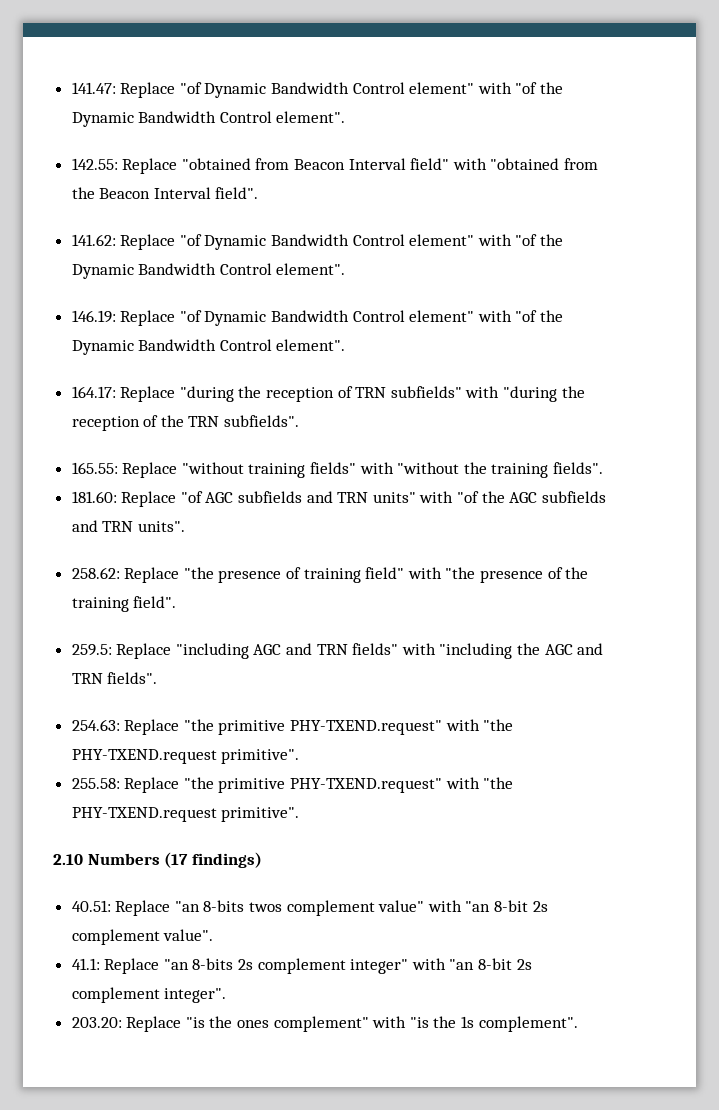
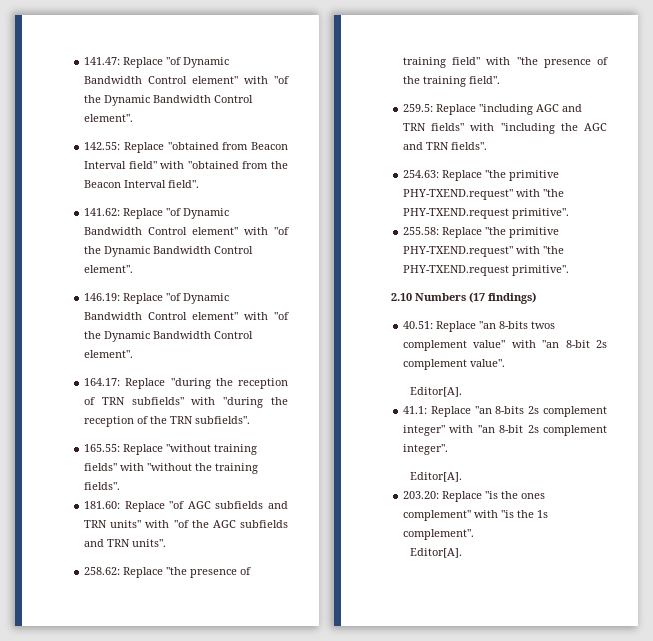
  40.51: Replace "an 8-bits twos complement value" with "an 8-bit 2s complement value".
+ Editor[A].
  41.1: Replace "an 8-bits 2s complement integer" with "an 8-bit 2s complement integer".
+ Editor[A].
  203.20: Replace "is the ones complement" with "is the 1s complement".
+ Editor[A].

